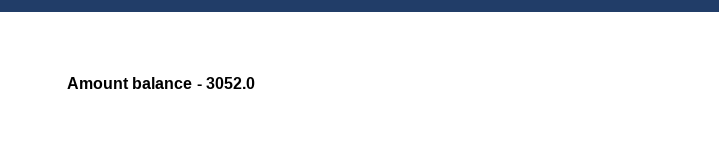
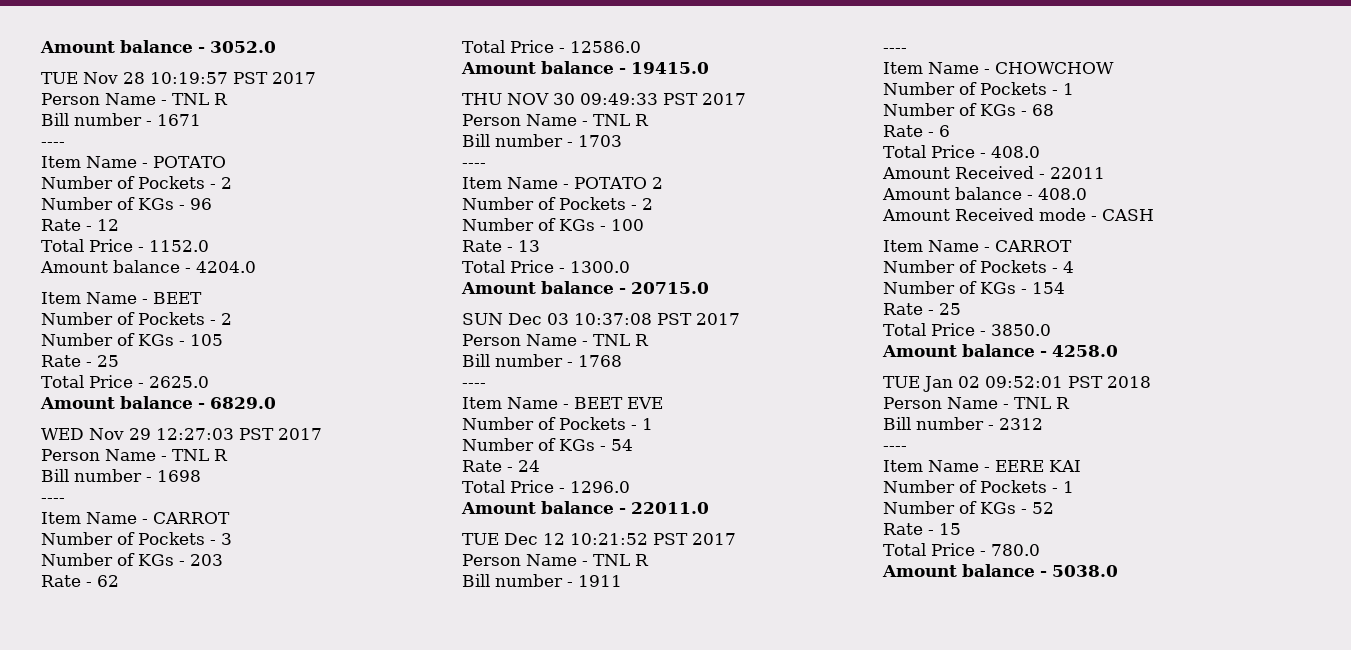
+ TUE Nov 28 10:19:57 PST 2017
+ Person Name - TNL R
+ Bill number - 1671
+ ----
+ Item Name - POTATO
+ Number of Pockets - 2
+ Number of KGs - 96
+ Rate - 12
+ Total Price - 1152.0
+ Amount balance - 4204.0
+ Item Name - BEET
+ Number of Pockets - 2
+ Number of KGs - 105
+ Rate - 25
+ Total Price - 2625.0
+ Amount balance - 6829.0
+ WED Nov 29 12:27:03 PST 2017
+ Person Name - TNL R
+ Bill number - 1698
+ ----
+ Item Name - CARROT
+ Number of Pockets - 3
+ Number of KGs - 203
+ Rate - 62
+ Total Price - 12586.0
+ Amount balance - 19415.0
+ THU NOV 30 09:49:33 PST 2017
+ Person Name - TNL R
+ Bill number - 1703
+ ----
+ Item Name - POTATO 2
+ Number of Pockets - 2
+ Number of KGs - 100
+ Rate - 13
+ Total Price - 1300.0
+ Amount balance - 20715.0
+ SUN Dec 03 10:37:08 PST 2017
+ Person Name - TNL R
+ Bill number - 1768
+ ----
+ Item Name - BEET EVE
+ Number of Pockets - 1
+ Number of KGs - 54
+ Rate - 24
+ Total Price - 1296.0
+ Amount balance - 22011.0
+ TUE Dec 12 10:21:52 PST 2017
+ Person Name - TNL R
+ Bill number - 1911
+ ----
+ Item Name - CHOWCHOW
+ Number of Pockets - 1
+ Number of KGs - 68
+ Rate - 6
+ Total Price - 408.0
+ Amount Received - 22011
+ Amount balance - 408.0
+ Amount Received mode - CASH
+ Item Name - CARROT
+ Number of Pockets - 4
+ Number of KGs - 154
+ Rate - 25
+ Total Price - 3850.0
+ Amount balance - 4258.0
+ TUE Jan 02 09:52:01 PST 2018
+ Person Name - TNL R
+ Bill number - 2312
+ ----
+ Item Name - EERE KAI
+ Number of Pockets - 1
+ Number of KGs - 52
+ Rate - 15
+ Total Price - 780.0
+ Amount balance - 5038.0

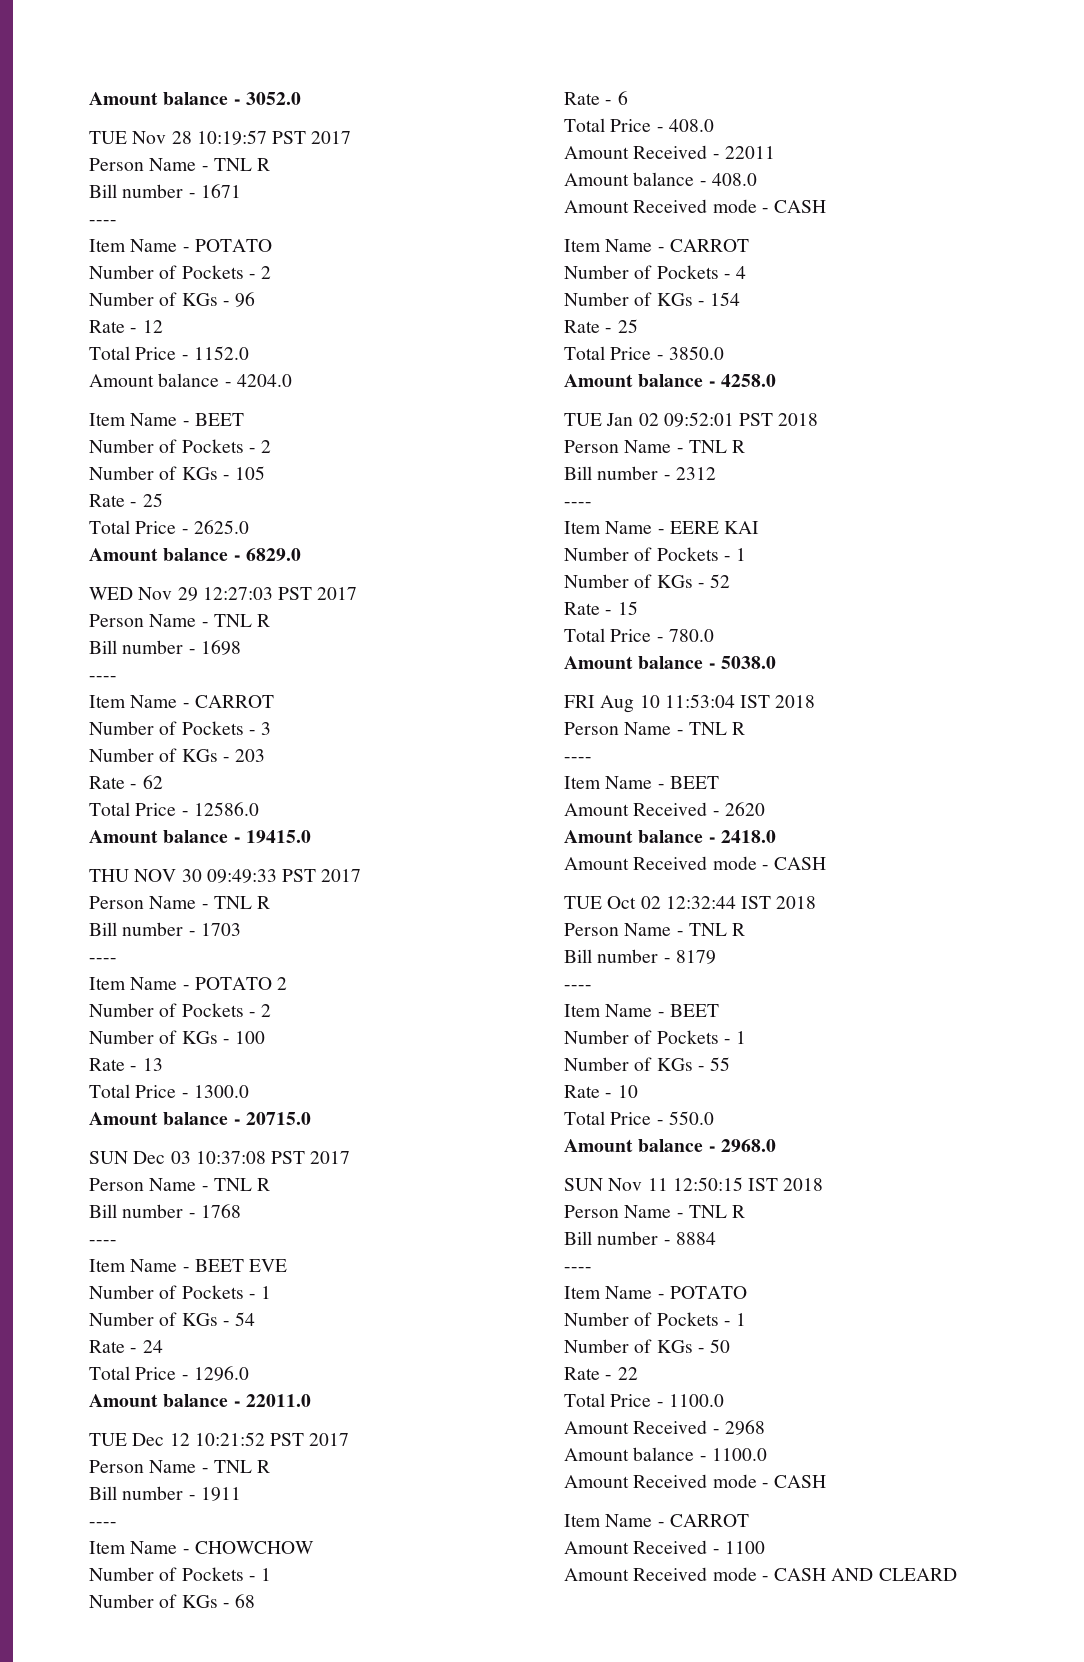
+ FRI Aug 10 11:53:04 IST 2018
+ Person Name - TNL R
+ ----
+ Item Name - BEET
+ Amount Received - 2620
+ Amount balance - 2418.0
+ Amount Received mode - CASH
+ TUE Oct 02 12:32:44 IST 2018
+ Person Name - TNL R
+ Bill number - 8179
+ ----
+ Item Name - BEET
+ Number of Pockets - 1
+ Number of KGs - 55
+ Rate - 10
+ Total Price - 550.0
+ Amount balance - 2968.0
+ SUN Nov 11 12:50:15 IST 2018
+ Person Name - TNL R
+ Bill number - 8884
+ ----
+ Item Name - POTATO
+ Number of Pockets - 1
+ Number of KGs - 50
+ Rate - 22
+ Total Price - 1100.0
+ Amount Received - 2968
+ Amount balance - 1100.0
+ Amount Received mode - CASH
+ Item Name - CARROT
+ Amount Received - 1100
+ Amount Received mode - CASH AND CLEARD

